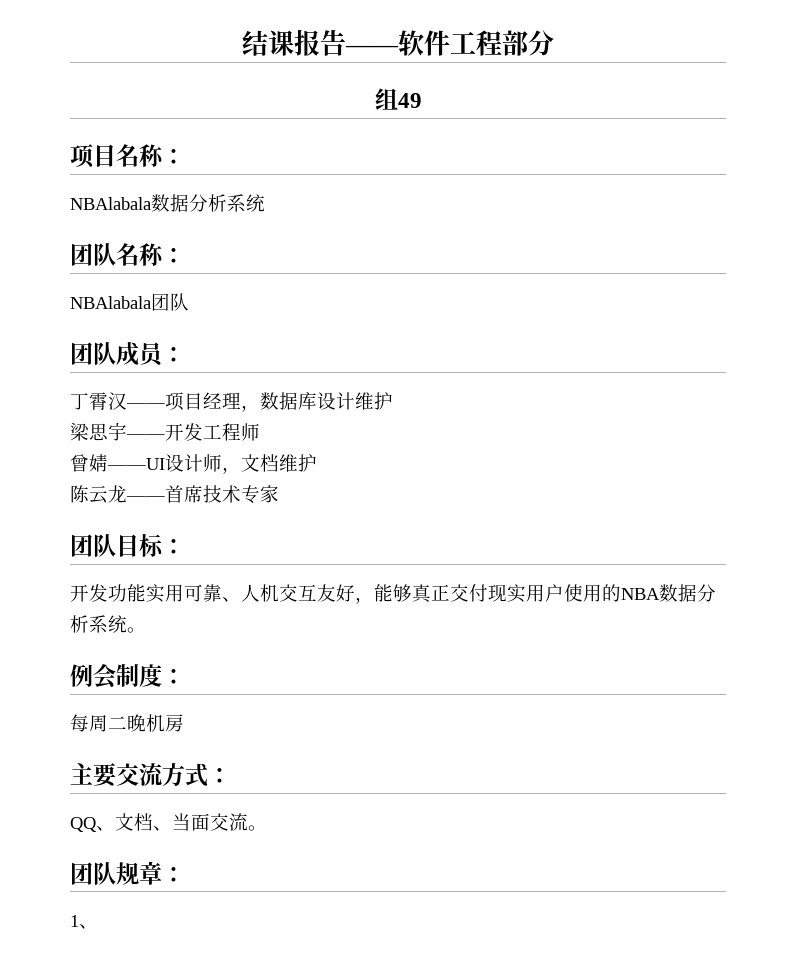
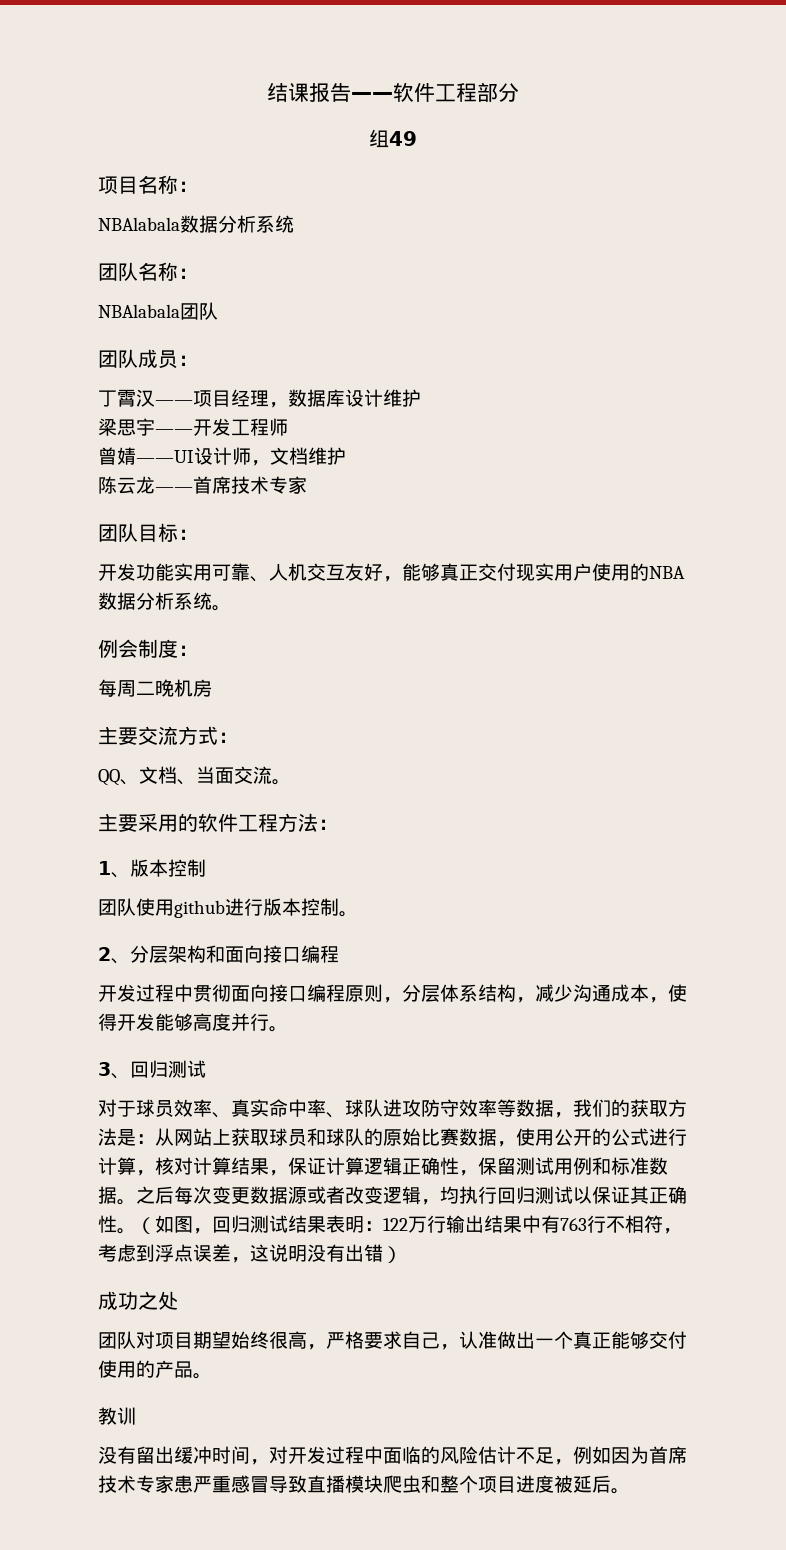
- 团队规章：
- 1、
+ 主要采用的软件工程方法：
+ 1、版本控制
+ 团队使用github进行版本控制。
+ 2、分层架构和面向接口编程
+ 开发过程中贯彻面向接口编程原则，分层体系结构，减少沟通成本，使得开发能够高度并行。
+ 3、回归测试
+ 对于球员效率、真实命中率、球队进攻防守效率等数据，我们的获取方法是：从网站上获取球员和球队的原始比赛数据，使用公开的公式进行计算，核对计算结果，保证计算逻辑正确性，保留测试用例和标准数据。之后每次变更数据源或者改变逻辑，均执行回归测试以保证其正确性。（如图，回归测试结果表明：122万行输出结果中有763行不相符，考虑到浮点误差，这说明没有出错）
+ 成功之处
+ 团队对项目期望始终很高，严格要求自己，认准做出一个真正能够交付使用的产品。
+ 教训
+ 没有留出缓冲时间，对开发过程中面临的风险估计不足，例如因为首席技术专家患严重感冒导致直播模块爬虫和整个项目进度被延后。

